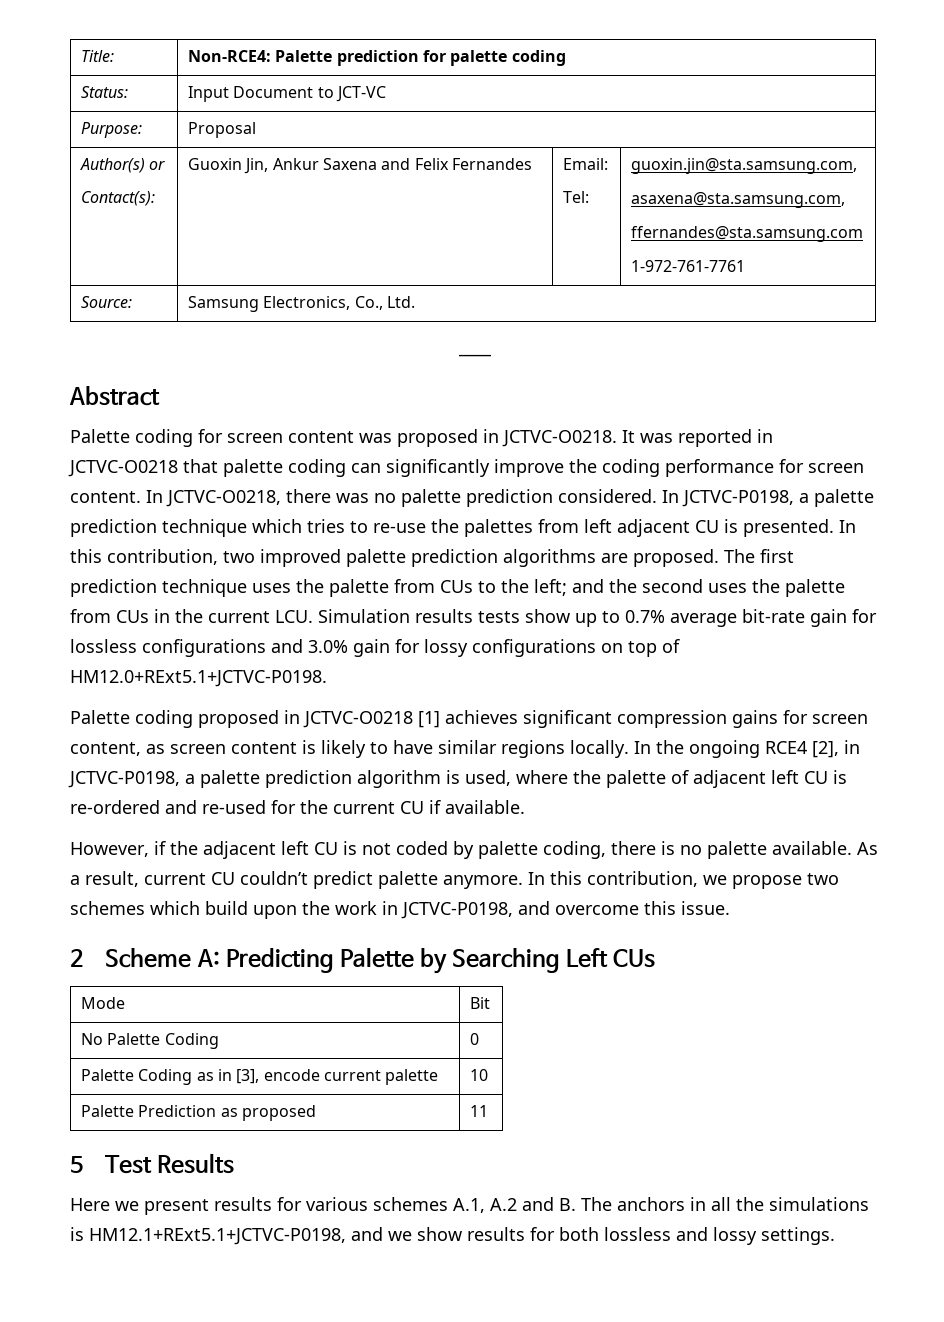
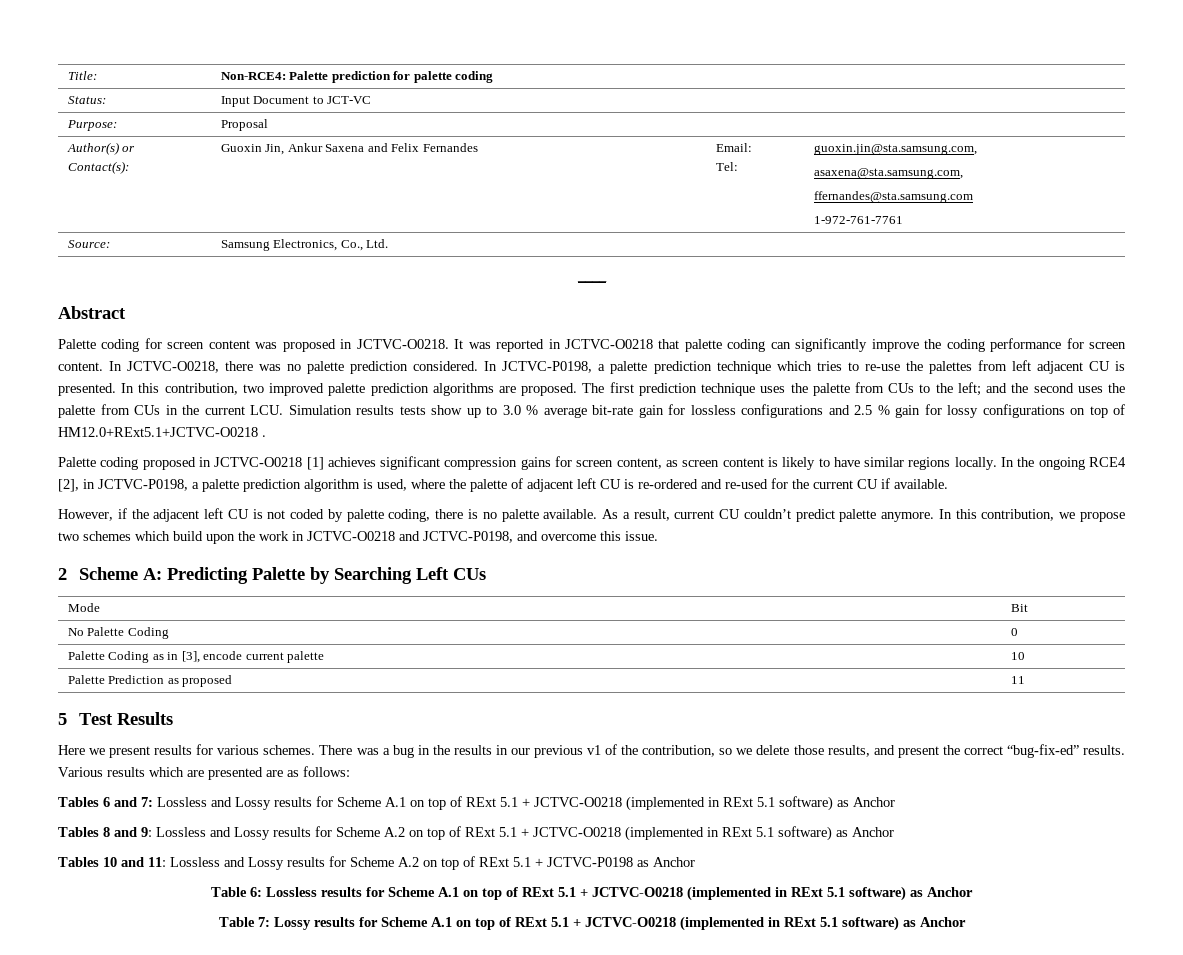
- The first prediction technique uses the palette from CUs to the left; and the second uses the palette from CUs in the current LCU. Simulation results tests show up to 0.7% average bit-rate gain for lossless configurations and 3.0% gain for lossy configurations on top of HM12.0+RExt5.1+JCTVC-P0198.
+ The first prediction technique uses the palette from CUs to the left; and the second uses the palette from CUs in the current LCU. Simulation results tests show up to 3.0 % average bit-rate gain for lossless configurations and 2.5 % gain for lossy configurations on top of HM12.0+RExt5.1+JCTVC-O0218 .
- In this contribution, we propose two schemes which build upon the work in JCTVC-P0198, and overcome this issue.
+ In this contribution, we propose two schemes which build upon the work in JCTVC-O0218 and JCTVC-P0198, and overcome this issue.
- Here we present results for various schemes A.1, A.2 and B. The anchors in all the simulations is HM12.1+RExt5.1+JCTVC-P0198, and we show results for both lossless and lossy settings.
+ Here we present results for various schemes. There was a bug in the results in our previous v1 of the contribution, so we delete those results, and present the correct “bug-fix-ed” results. Various results which are presented are as follows:
+ Tables 6 and 7: Lossless and Lossy results for Scheme A.1 on top of RExt 5.1 + JCTVC-O0218 (implemented in RExt 5.1 software) as Anchor
+ Tables 8 and 9: Lossless and Lossy results for Scheme A.2 on top of RExt 5.1 + JCTVC-O0218 (implemented in RExt 5.1 software) as Anchor
+ Tables 10 and 11: Lossless and Lossy results for Scheme A.2 on top of RExt 5.1 + JCTVC-P0198 as Anchor
+ Table 6: Lossless results for Scheme A.1 on top of RExt 5.1 + JCTVC-O0218 (implemented in RExt 5.1 software) as Anchor
+ Table 7: Lossy results for Scheme A.1 on top of RExt 5.1 + JCTVC-O0218 (implemented in RExt 5.1 software) as Anchor

